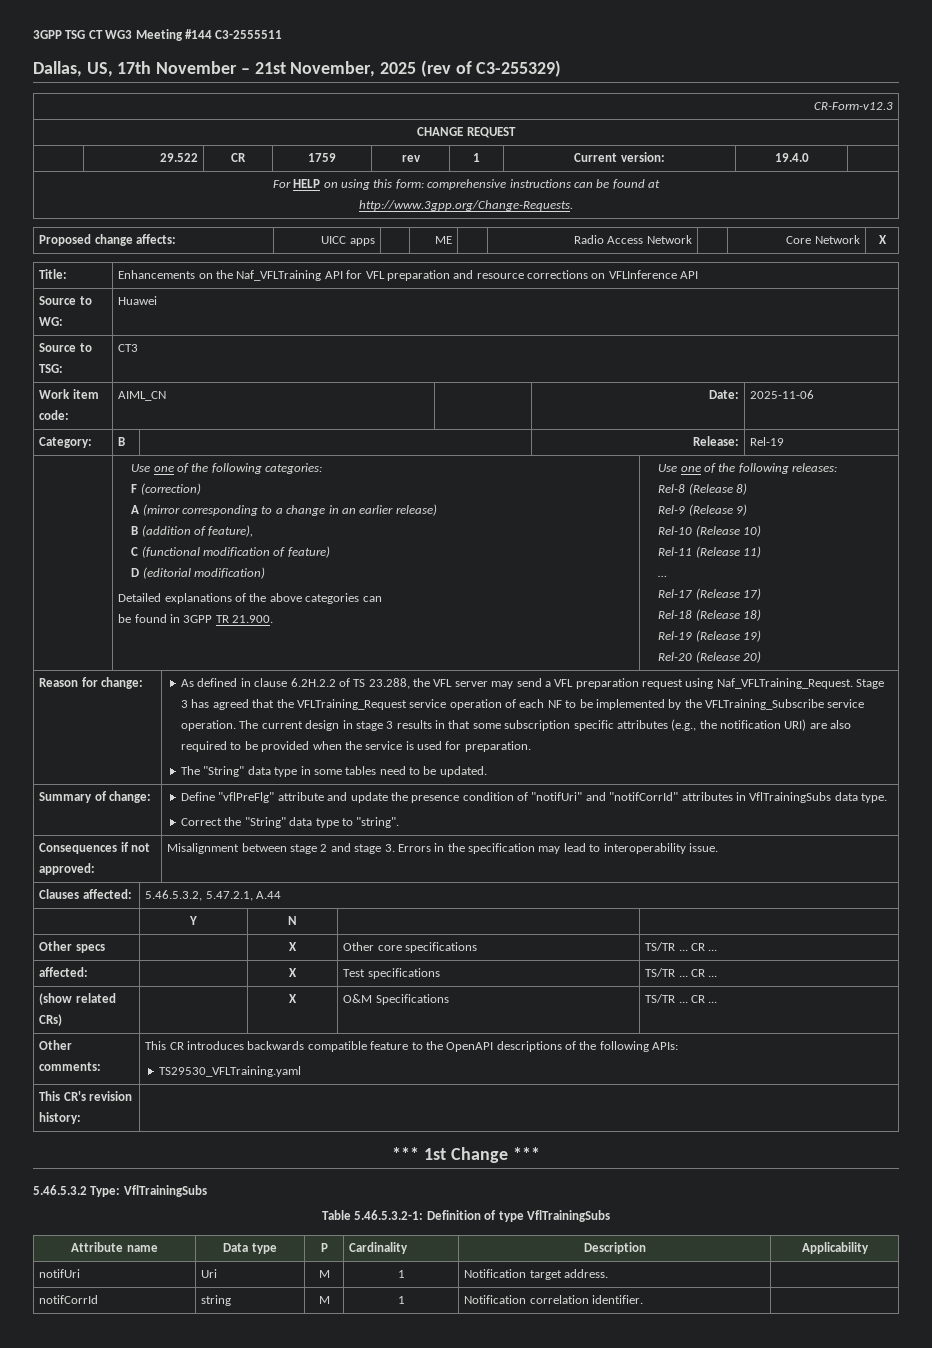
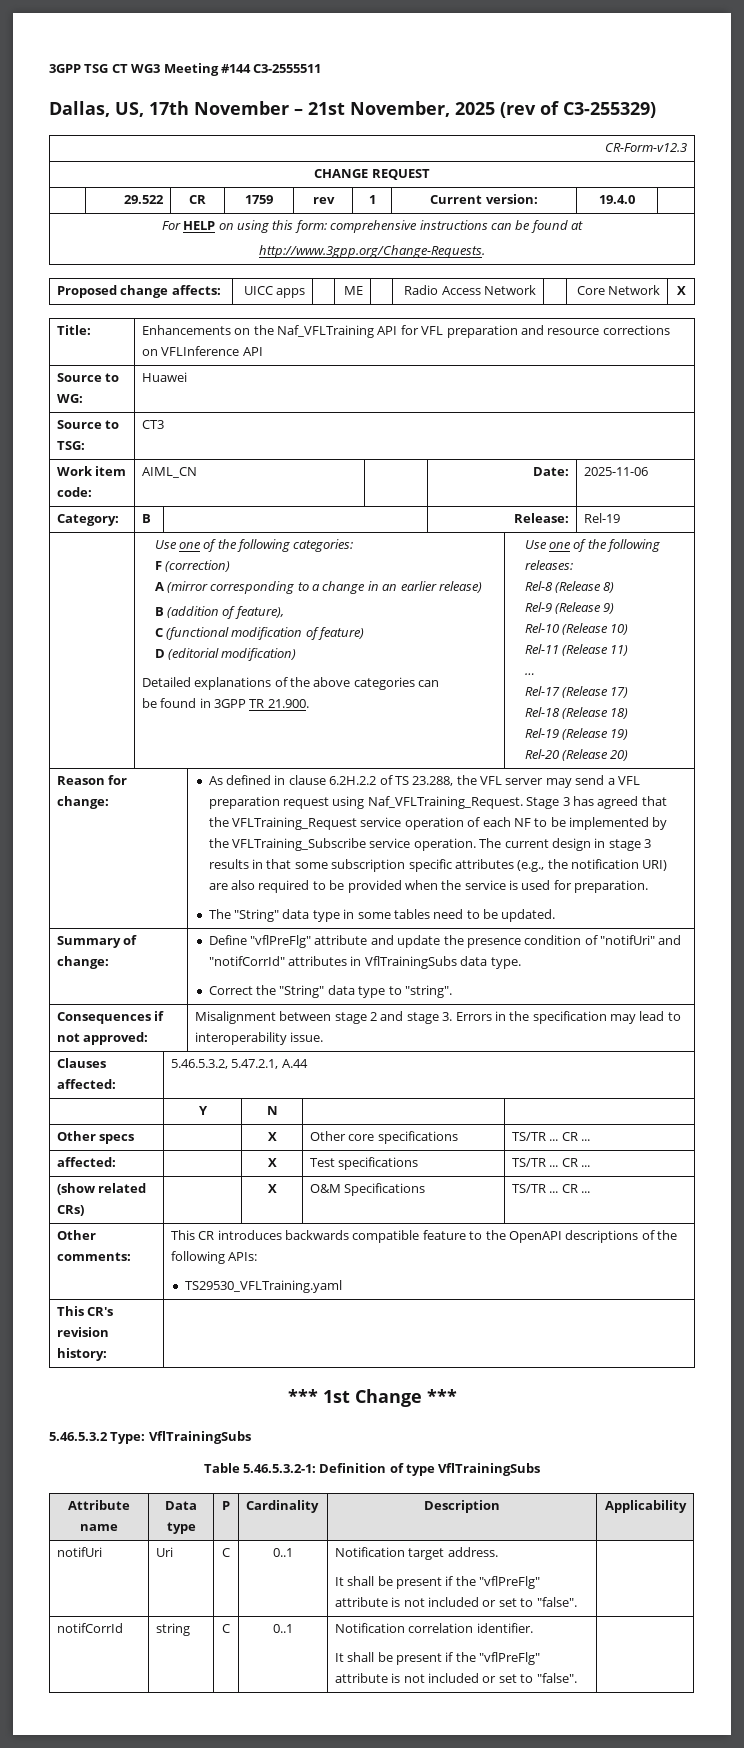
- notifUri | Uri | M | 1 | Notification target address. |
+ notifUri | Uri | C | 0..1 | Notification target address.
+ It shall be present if the "vflPreFlg" attribute is not included or set to "false". |
- notifCorrId | string | M | 1 | Notification correlation identifier. |
+ notifCorrId | string | C | 0..1 | Notification correlation identifier.
+ It shall be present if the "vflPreFlg" attribute is not included or set to "false". |

